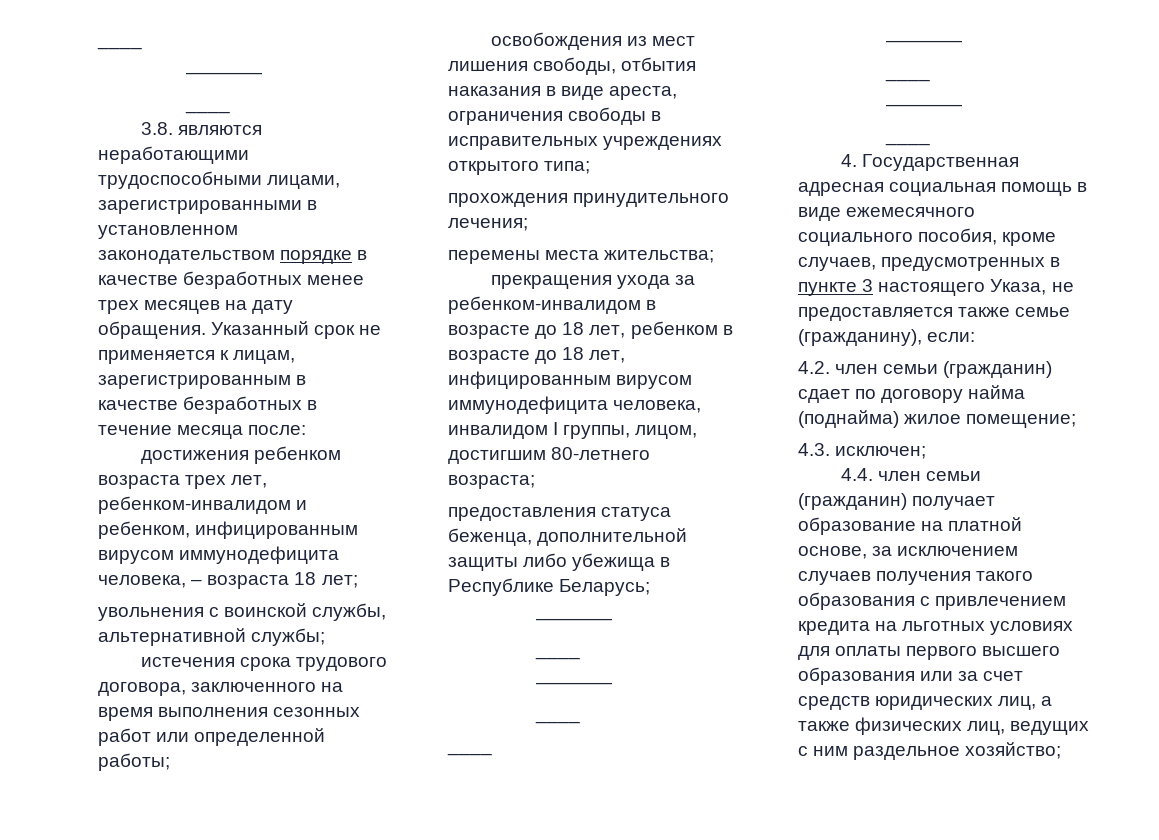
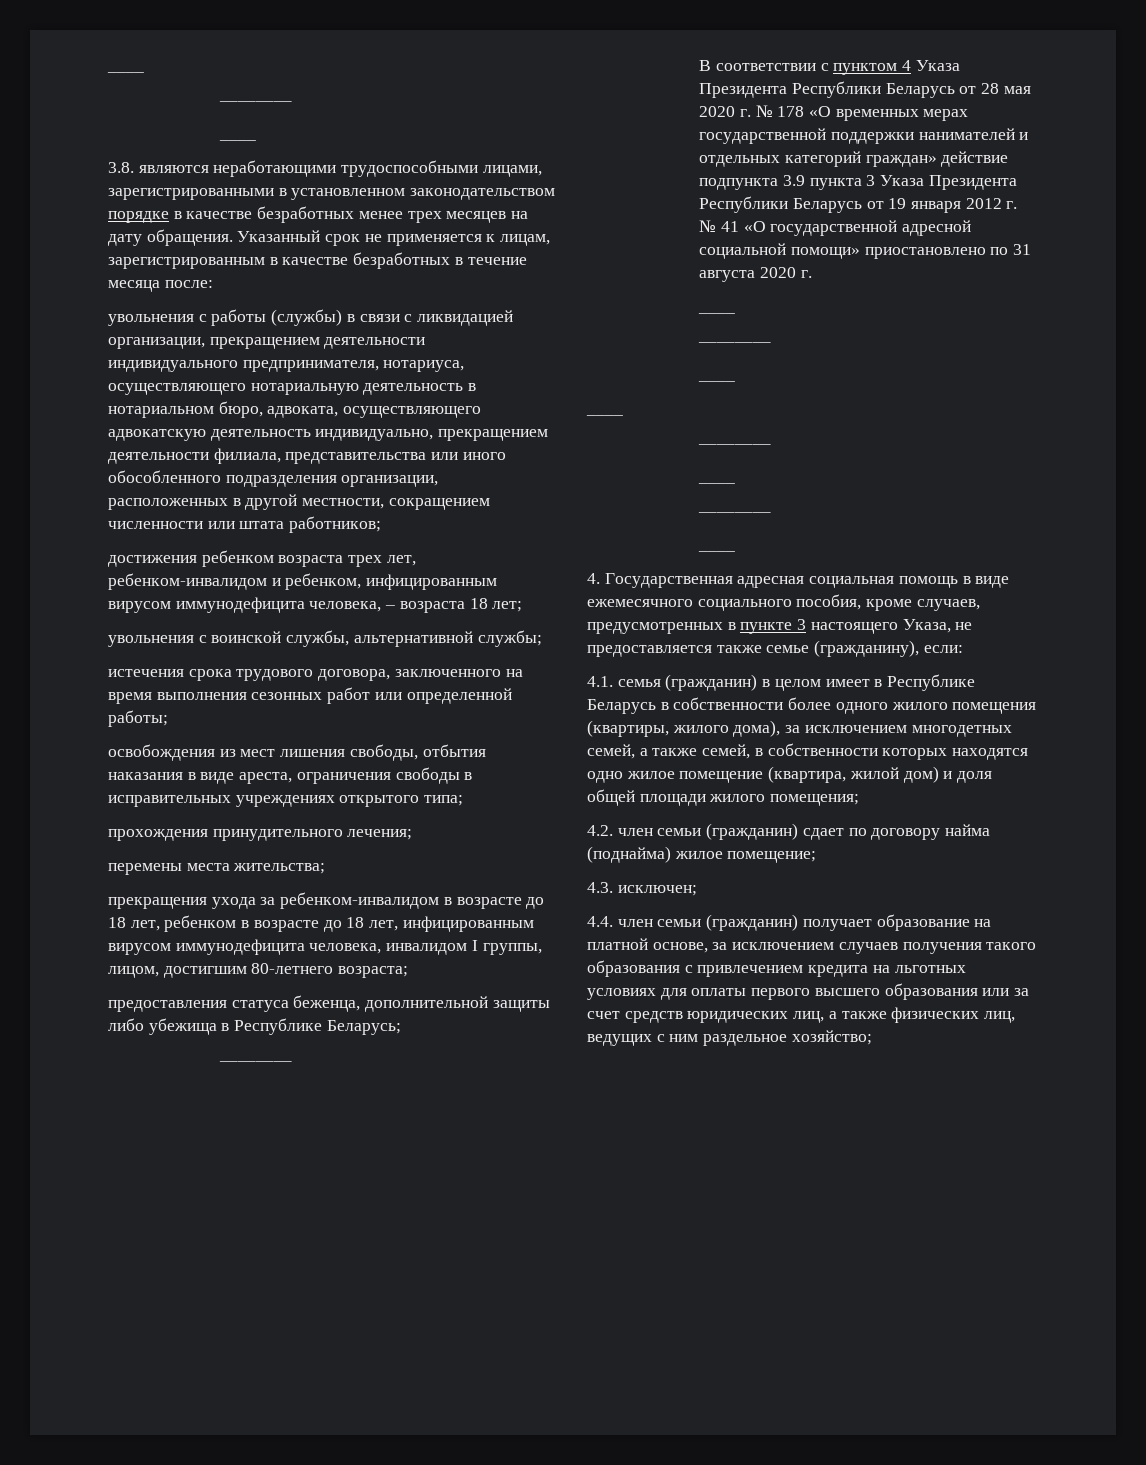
+ увольнения с работы (службы) в связи с ликвидацией организации, прекращением деятельности индивидуального предпринимателя, нотариуса, осуществляющего нотариальную деятельность в нотариальном бюро, адвоката, осуществляющего адвокатскую деятельность индивидуально, прекращением деятельности филиала, представительства или иного обособленного подразделения организации, расположенных в другой местности, сокращением численности или штата работников;
+ В соответствии с пунктом 4 Указа Президента Республики Беларусь от 28 мая 2020 г. № 178 «О временных мерах государственной поддержки нанимателей и отдельных категорий граждан» действие подпункта 3.9 пункта 3 Указа Президента Республики Беларусь от 19 января 2012 г. № 41 «О государственной адресной социальной помощи» приостановлено по 31 августа 2020 г.
+ 4.1. семья (гражданин) в целом имеет в Республике Беларусь в собственности более одного жилого помещения (квартиры, жилого дома), за исключением многодетных семей, а также семей, в собственности которых находятся одно жилое помещение (квартира, жилой дом) и доля общей площади жилого помещения;

